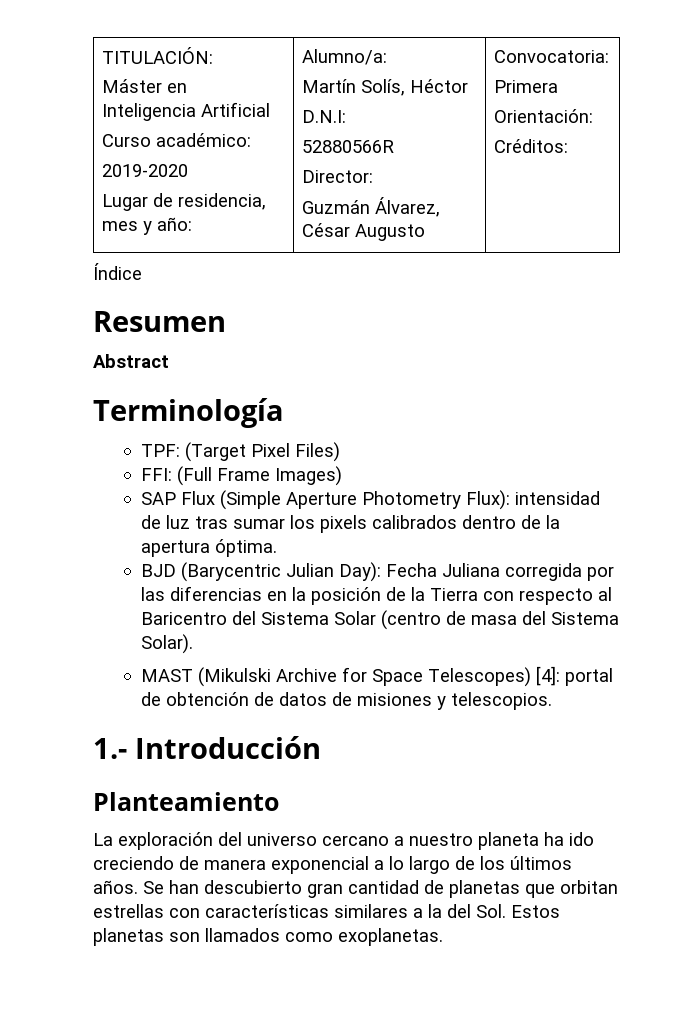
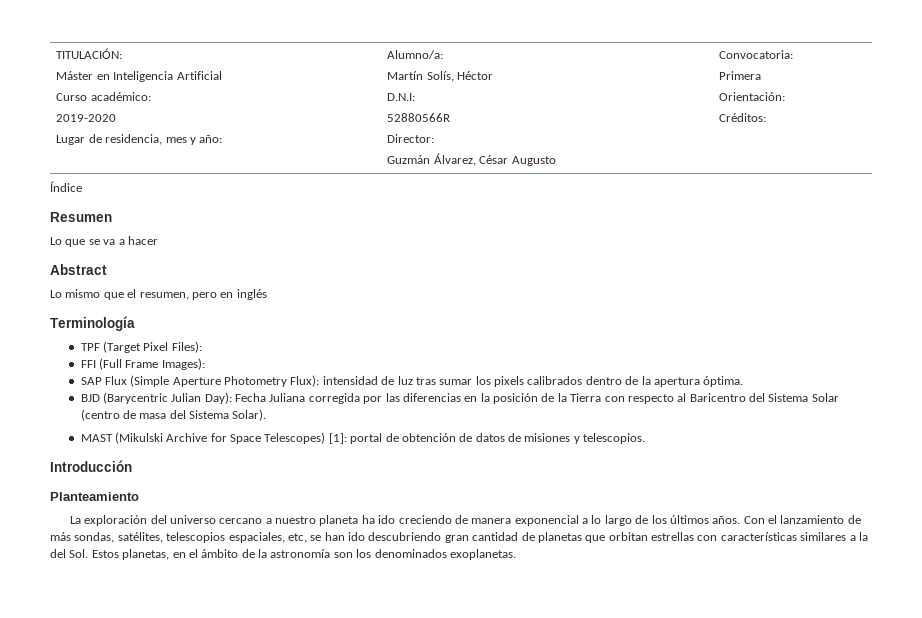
+ Lo que se va a hacer
  Abstract
+ Lo mismo que el resumen, pero en inglés
- TPF: (Target Pixel Files)
- FFI: (Full Frame Images)
+ TPF (Target Pixel Files):
+ FFI (Full Frame Images):
- MAST (Mikulski Archive for Space Telescopes) [4]: portal de obtención de datos de misiones y telescopios.
+ MAST (Mikulski Archive for Space Telescopes) [1]: portal de obtención de datos de misiones y telescopios.
- 1.- Introducción
+ Introducción
- Se han descubierto gran cantidad de planetas que orbitan estrellas con características similares a la del Sol. Estos planetas son llamados como exoplanetas.
+ Con el lanzamiento de más sondas, satélites, telescopios espaciales, etc, se han ido descubriendo gran cantidad de planetas que orbitan estrellas con características similares a la del Sol. Estos planetas, en el ámbito de la astronomía son los denominados exoplanetas.

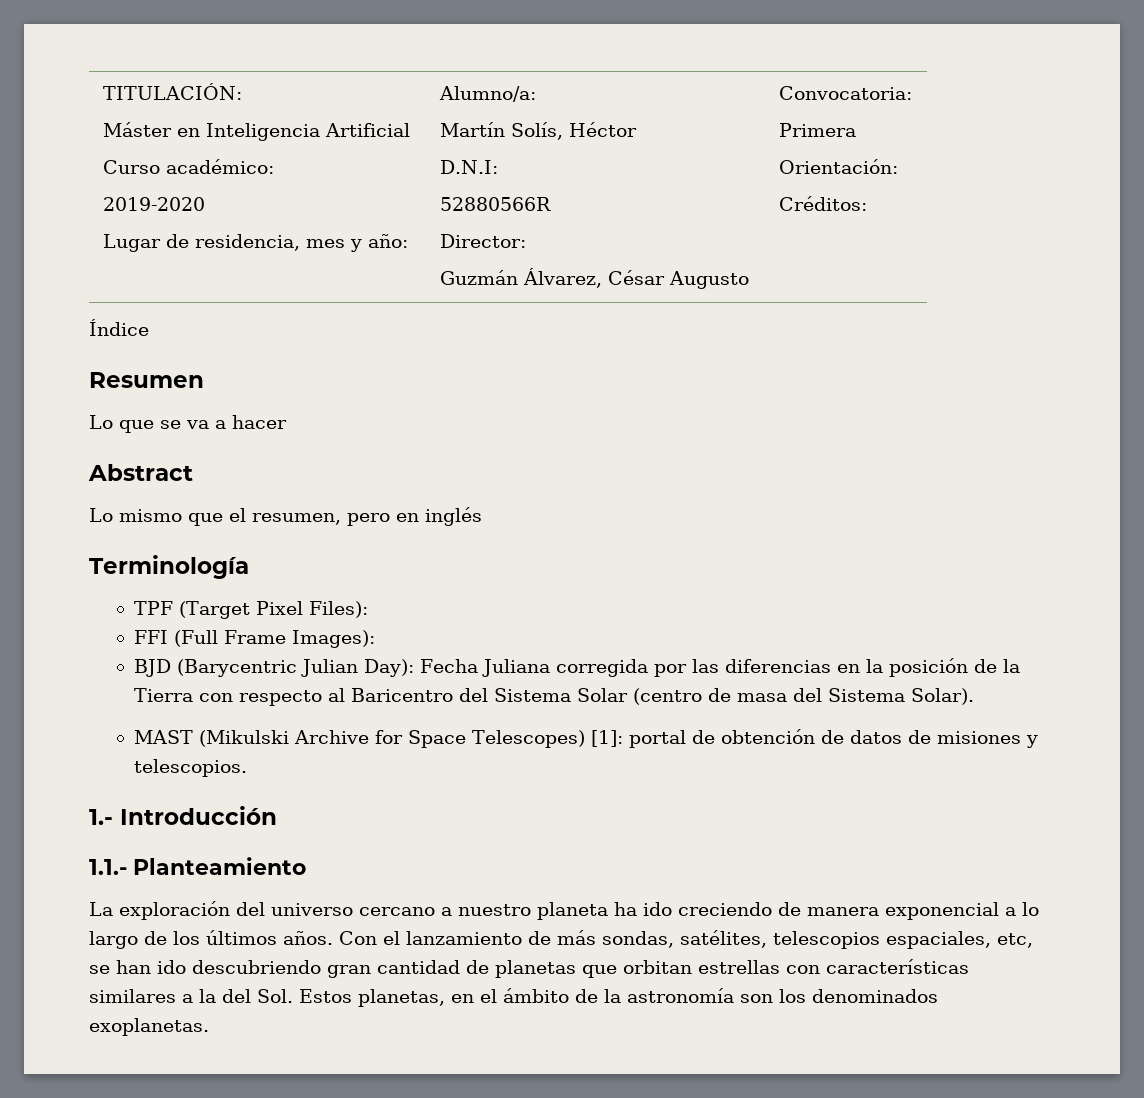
- SAP Flux (Simple Aperture Photometry Flux): intensidad de luz tras sumar los pixels calibrados dentro de la apertura óptima.
- Introducción
+ 1.- Introducción
- Planteamiento
+ 1.1.- Planteamiento

